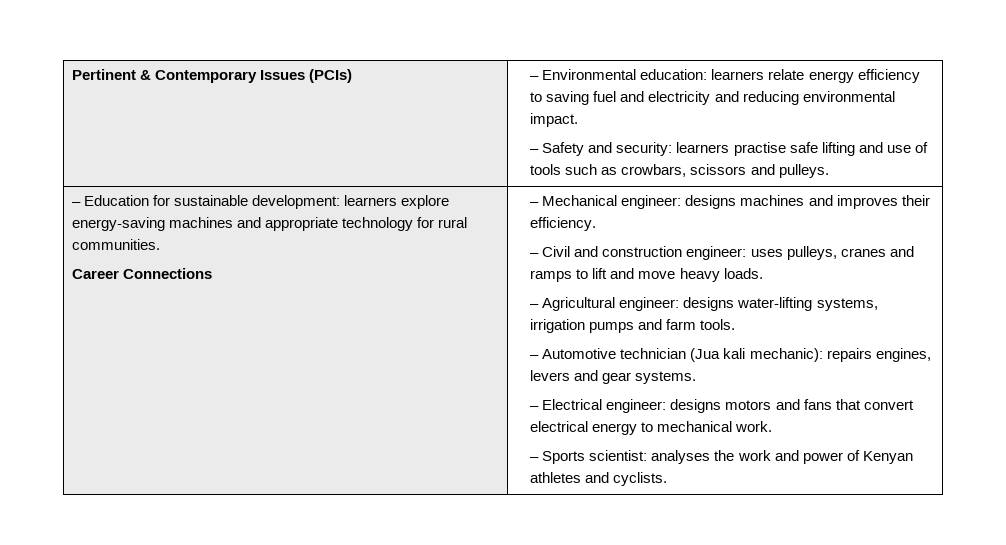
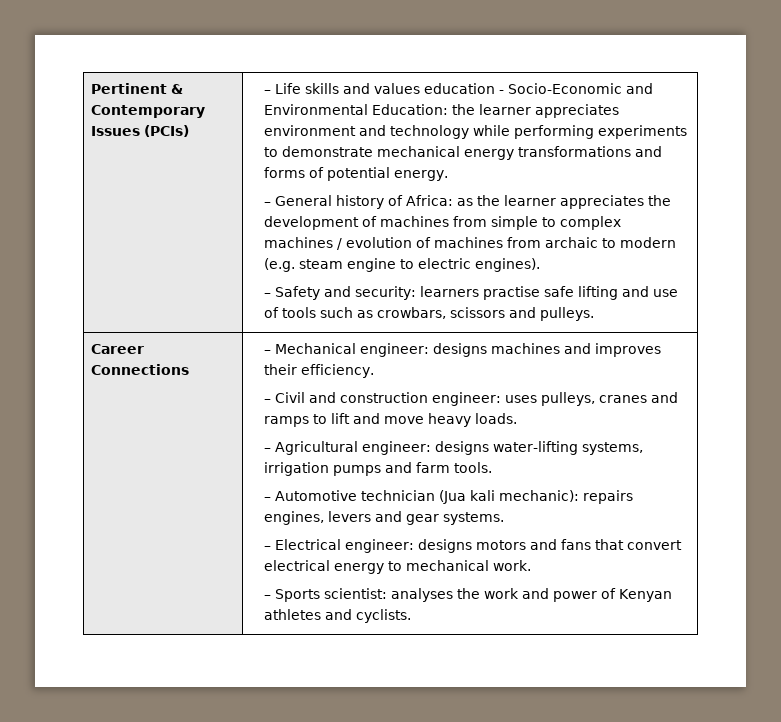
- – Environmental education: learners relate energy efficiency to saving fuel and electricity and reducing environmental impact.
+ – Life skills and values education - Socio-Economic and Environmental Education: the learner appreciates environment and technology while performing experiments to demonstrate mechanical energy transformations and forms of potential energy.
+ – General history of Africa: as the learner appreciates the development of machines from simple to complex machines / evolution of machines from archaic to modern (e.g. steam engine to electric engines).
- – Education for sustainable development: learners explore energy-saving machines and appropriate technology for rural communities.

